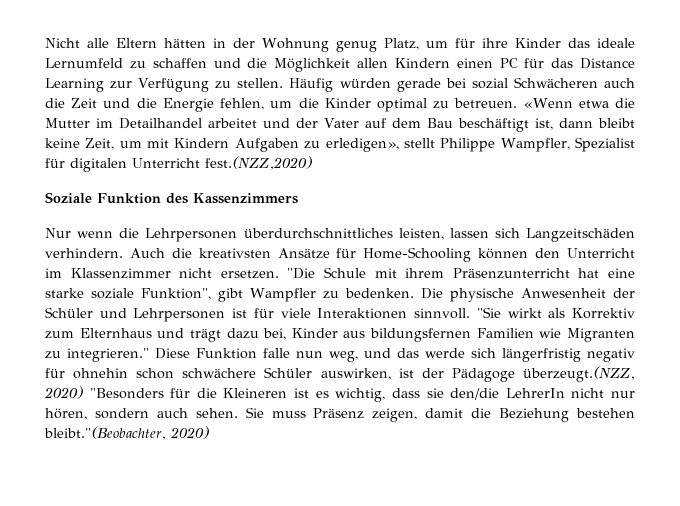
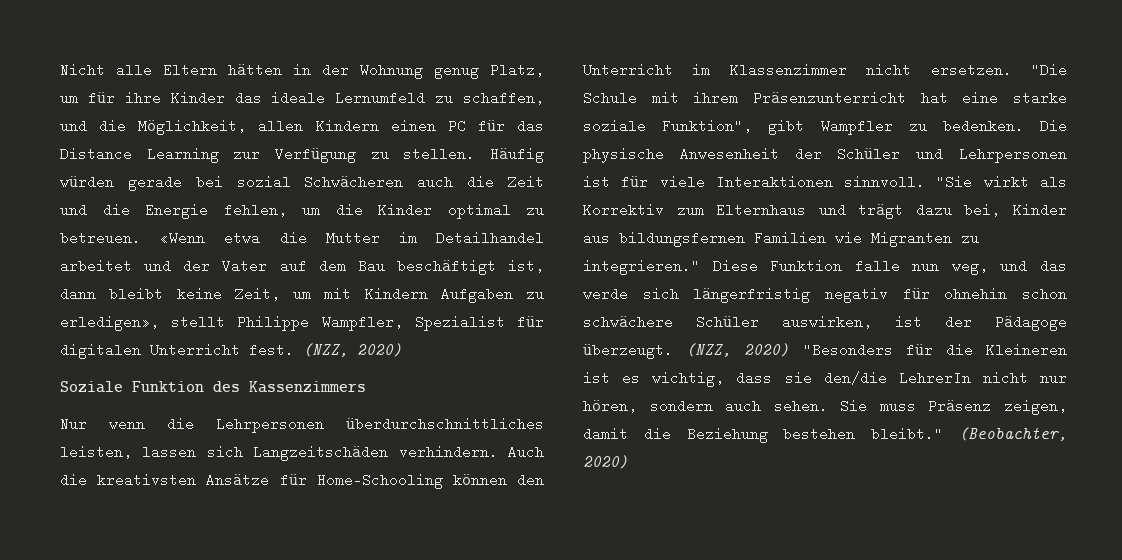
- Nicht alle Eltern hätten in der Wohnung genug Platz, um für ihre Kinder das ideale Lernumfeld zu schaffen und die Möglichkeit allen Kindern einen PC für das Distance Learning zur Verfügung zu stellen.
+ Nicht alle Eltern hätten in der Wohnung genug Platz, um für ihre Kinder das ideale Lernumfeld zu schaffen, und die Möglichkeit, allen Kindern einen PC für das Distance Learning zur Verfügung zu stellen.
- «Wenn etwa die Mutter im Detailhandel arbeitet und der Vater auf dem Bau beschäftigt ist, dann bleibt keine Zeit, um mit Kindern Aufgaben zu erledigen», stellt Philippe Wampfler, Spezialist für digitalen Unterricht fest.(NZZ,2020)
+ «Wenn etwa die Mutter im Detailhandel arbeitet und der Vater auf dem Bau beschäftigt ist, dann bleibt keine Zeit, um mit Kindern Aufgaben zu erledigen», stellt Philippe Wampfler, Spezialist für digitalen Unterricht fest. (NZZ, 2020)
- Diese Funktion falle nun weg, und das werde sich längerfristig negativ für ohnehin schon schwächere Schüler auswirken, ist der Pädagoge überzeugt.(NZZ, 2020) "Besonders für die Kleineren ist es wichtig, dass sie den/die LehrerIn nicht nur hören, sondern auch sehen.
+ Diese Funktion falle nun weg, und das werde sich längerfristig negativ für ohnehin schon schwächere Schüler auswirken, ist der Pädagoge überzeugt. (NZZ, 2020) "Besonders für die Kleineren ist es wichtig, dass sie den/die LehrerIn nicht nur hören, sondern auch sehen.
- Sie muss Präsenz zeigen, damit die Beziehung bestehen bleibt."(Beobachter, 2020)
+ Sie muss Präsenz zeigen, damit die Beziehung bestehen bleibt." (Beobachter, 2020)

